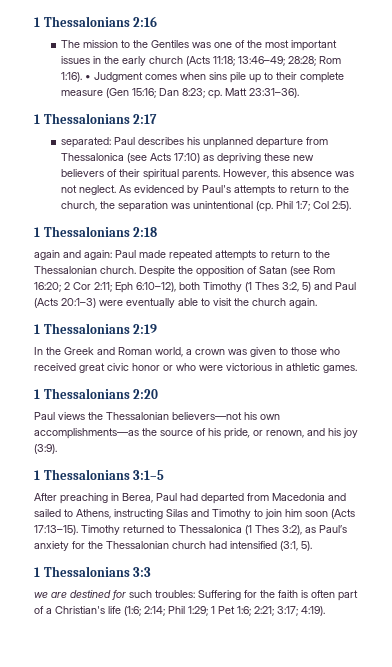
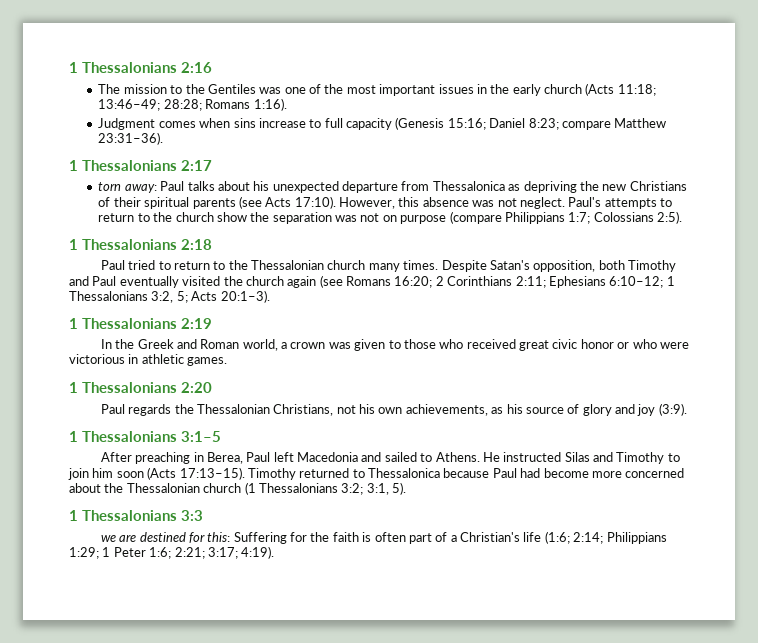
- The mission to the Gentiles was one of the most important issues in the early church (Acts 11:18; 13:46–49; 28:28; Rom 1:16). • Judgment comes when sins pile up to their complete measure (Gen 15:16; Dan 8:23; cp. Matt 23:31–36).
+ The mission to the Gentiles was one of the most important issues in the early church (Acts 11:18; 13:46–49; 28:28; Romans 1:16).
+ Judgment comes when sins increase to full capacity (Genesis 15:16; Daniel 8:23; compare Matthew 23:31–36).
  1 Thessalonians 2:17
- separated: Paul describes his unplanned departure from Thessalonica (see Acts 17:10) as depriving these new believers of their spiritual parents.
+ torn away: Paul talks about his unexpected departure from Thessalonica as depriving the new Christians of their spiritual parents (see Acts 17:10).
- As evidenced by Paul's attempts to return to the church, the separation was unintentional (cp. Phil 1:7; Col 2:5).
+ Paul's attempts to return to the church show the separation was not on purpose (compare Philippians 1:7; Colossians 2:5).
  1 Thessalonians 2:18
- again and again: Paul made repeated attempts to return to the Thessalonian church. Despite the opposition of Satan (see Rom 16:20; 2 Cor 2:11; Eph 6:10–12), both Timothy (1 Thes 3:2, 5) and Paul (Acts 20:1–3) were eventually able to visit the church again.
+ Paul tried to return to the Thessalonian church many times. Despite Satan's opposition, both Timothy and Paul eventually visited the church again (see Romans 16:20; 2 Corinthians 2:11; Ephesians 6:10–12; 1 Thessalonians 3:2, 5; Acts 20:1–3).
- Paul views the Thessalonian believers—not his own accomplishments—as the source of his pride, or renown, and his joy (3:9).
+ Paul regards the Thessalonian Christians, not his own achievements, as his source of glory and joy (3:9).
- After preaching in Berea, Paul had departed from Macedonia and sailed to Athens, instructing Silas and Timothy to join him soon (Acts 17:13–15).
+ After preaching in Berea, Paul left Macedonia and sailed to Athens. He instructed Silas and Timothy to join him soon (Acts 17:13–15).
- Timothy returned to Thessalonica (1 Thes 3:2), as Paul’s anxiety for the Thessalonian church had intensified (3:1, 5).
+ Timothy returned to Thessalonica because Paul had become more concerned about the Thessalonian church (1 Thessalonians 3:2; 3:1, 5).
- we are destined for such troubles: Suffering for the faith is often part of a Christian's life (1:6; 2:14; Phil 1:29; 1 Pet 1:6; 2:21; 3:17; 4:19).
+ we are destined for this: Suffering for the faith is often part of a Christian's life (1:6; 2:14; Philippians 1:29; 1 Peter 1:6; 2:21; 3:17; 4:19).

